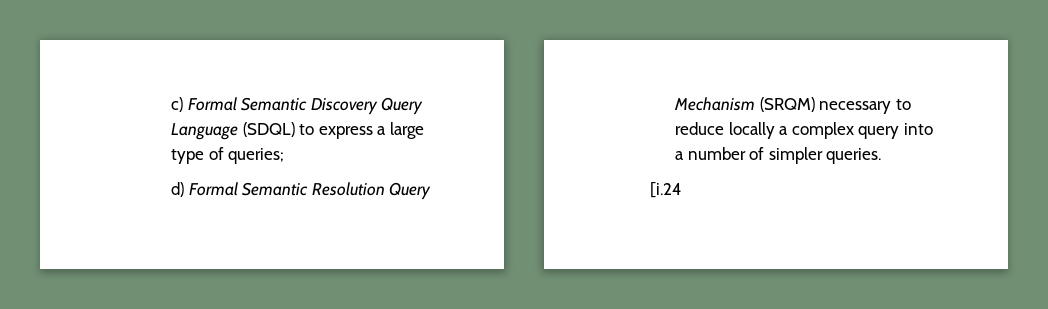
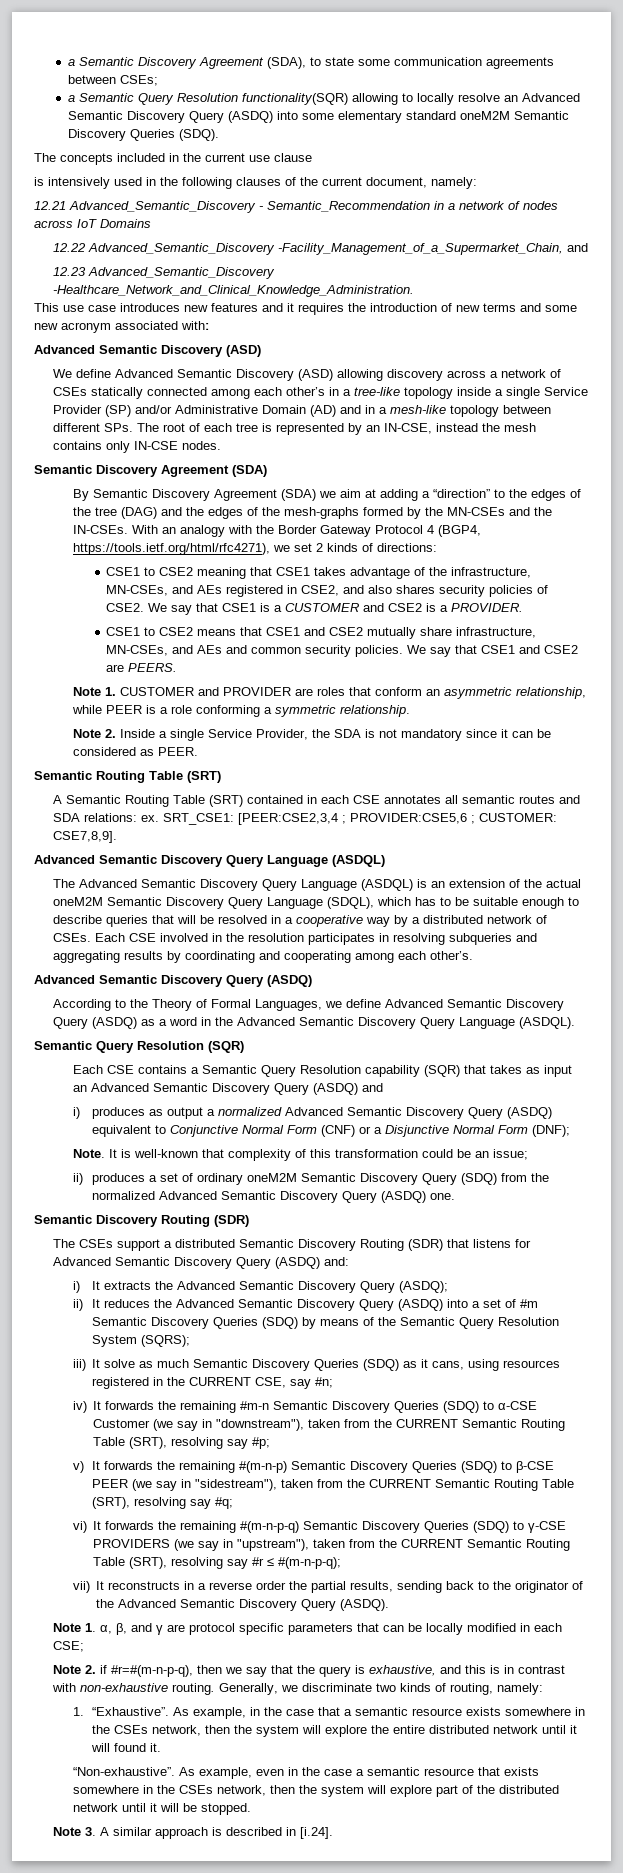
- c) Formal Semantic Discovery Query Language (SDQL) to express a large type of queries;
- d) Formal Semantic Resolution Query Mechanism (SRQM) necessary to reduce locally a complex query into a number of simpler queries.
- [i.24
+ a Semantic Discovery Agreement (SDA), to state some communication agreements between CSEs;
+ a Semantic Query Resolution functionality(SQR) allowing to locally resolve an Advanced Semantic Discovery Query (ASDQ) into some elementary standard oneM2M Semantic Discovery Queries (SDQ).
+ The concepts included in the current use clause
+ is intensively used in the following clauses of the current document, namely:
+ 12.21 Advanced_Semantic_Discovery - Semantic_Recommendation in a network of nodes across IoT Domains
+ 12.22 Advanced_Semantic_Discovery -Facility_Management_of_a_Supermarket_Chain, and
+ 12.23 Advanced_Semantic_Discovery -Healthcare_Network_and_Clinical_Knowledge_Administration.
+ This use case introduces new features and it requires the introduction of new terms and some new acronym associated with:
+ Advanced Semantic Discovery (ASD)
+ We define Advanced Semantic Discovery (ASD) allowing discovery across a network of CSEs statically connected among each other’s in a tree-like topology inside a single Service Provider (SP) and/or Administrative Domain (AD) and in a mesh-like topology between different SPs. The root of each tree is represented by an IN-CSE, instead the mesh contains only IN-CSE nodes.
+ Semantic Discovery Agreement (SDA)
+ By Semantic Discovery Agreement (SDA) we aim at adding a “direction” to the edges of the tree (DAG) and the edges of the mesh-graphs formed by the MN-CSEs and the IN-CSEs. With an analogy with the Border Gateway Protocol 4 (BGP4, https://tools.ietf.org/html/rfc4271), we set 2 kinds of directions:
+ CSE1 to CSE2 meaning that CSE1 takes advantage of the infrastructure, MN-CSEs, and AEs registered in CSE2, and also shares security policies of CSE2. We say that CSE1 is a CUSTOMER and CSE2 is a PROVIDER.
+ CSE1 to CSE2 means that CSE1 and CSE2 mutually share infrastructure, MN-CSEs, and AEs and common security policies. We say that CSE1 and CSE2 are PEERS.
+ Note 1. CUSTOMER and PROVIDER are roles that conform an asymmetric relationship, while PEER is a role conforming a symmetric relationship.
+ Note 2. Inside a single Service Provider, the SDA is not mandatory since it can be considered as PEER.
+ Semantic Routing Table (SRT)
+ A Semantic Routing Table (SRT) contained in each CSE annotates all semantic routes and SDA relations: ex. SRT_CSE1: [PEER:CSE2,3,4 ; PROVIDER:CSE5,6 ; CUSTOMER: CSE7,8,9].
+ Advanced Semantic Discovery Query Language (ASDQL)
+ The Advanced Semantic Discovery Query Language (ASDQL) is an extension of the actual oneM2M Semantic Discovery Query Language (SDQL), which has to be suitable enough to describe queries that will be resolved in a cooperative way by a distributed network of CSEs. Each CSE involved in the resolution participates in resolving subqueries and aggregating results by coordinating and cooperating among each other’s.
+ Advanced Semantic Discovery Query (ASDQ)
+ According to the Theory of Formal Languages, we define Advanced Semantic Discovery Query (ASDQ) as a word in the Advanced Semantic Discovery Query Language (ASDQL).
+ Semantic Query Resolution (SQR)
+ Each CSE contains a Semantic Query Resolution capability (SQR) that takes as input an Advanced Semantic Discovery Query (ASDQ) and
+ i) produces as output a normalized Advanced Semantic Discovery Query (ASDQ) equivalent to Conjunctive Normal Form (CNF) or a Disjunctive Normal Form (DNF);
+ Note. It is well-known that complexity of this transformation could be an issue;
+ ii) produces a set of ordinary oneM2M Semantic Discovery Query (SDQ) from the normalized Advanced Semantic Discovery Query (ASDQ) one.
+ Semantic Discovery Routing (SDR)
+ The CSEs support a distributed Semantic Discovery Routing (SDR) that listens for Advanced Semantic Discovery Query (ASDQ) and:
+ i) It extracts the Advanced Semantic Discovery Query (ASDQ);
+ ii) It reduces the Advanced Semantic Discovery Query (ASDQ) into a set of #m Semantic Discovery Queries (SDQ) by means of the Semantic Query Resolution System (SQRS);
+ iii) It solve as much Semantic Discovery Queries (SDQ) as it cans, using resources registered in the CURRENT CSE, say #n;
+ iv) It forwards the remaining #m-n Semantic Discovery Queries (SDQ) to α-CSE Customer (we say in "downstream"), taken from the CURRENT Semantic Routing Table (SRT), resolving say #p;
+ v) It forwards the remaining #(m-n-p) Semantic Discovery Queries (SDQ) to β-CSE PEER (we say in "sidestream"), taken from the CURRENT Semantic Routing Table (SRT), resolving say #q;
+ vi) It forwards the remaining #(m-n-p-q) Semantic Discovery Queries (SDQ) to γ-CSE PROVIDERS (we say in "upstream"), taken from the CURRENT Semantic Routing Table (SRT), resolving say #r ≤ #(m-n-p-q);
+ vii) It reconstructs in a reverse order the partial results, sending back to the originator of the Advanced Semantic Discovery Query (ASDQ).
+ Note 1. α, β, and γ are protocol specific parameters that can be locally modified in each CSE;
+ Note 2. if #r=#(m-n-p-q), then we say that the query is exhaustive, and this is in contrast with non-exhaustive routing. Generally, we discriminate two kinds of routing, namely:
+ 1. “Exhaustive”. As example, in the case that a semantic resource exists somewhere in the CSEs network, then the system will explore the entire distributed network until it will found it.
+ “Non-exhaustive”. As example, even in the case a semantic resource that exists somewhere in the CSEs network, then the system will explore part of the distributed network until it will be stopped.
+ Note 3. A similar approach is described in [i.24].

